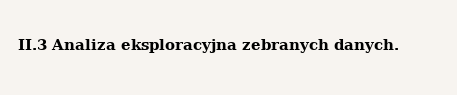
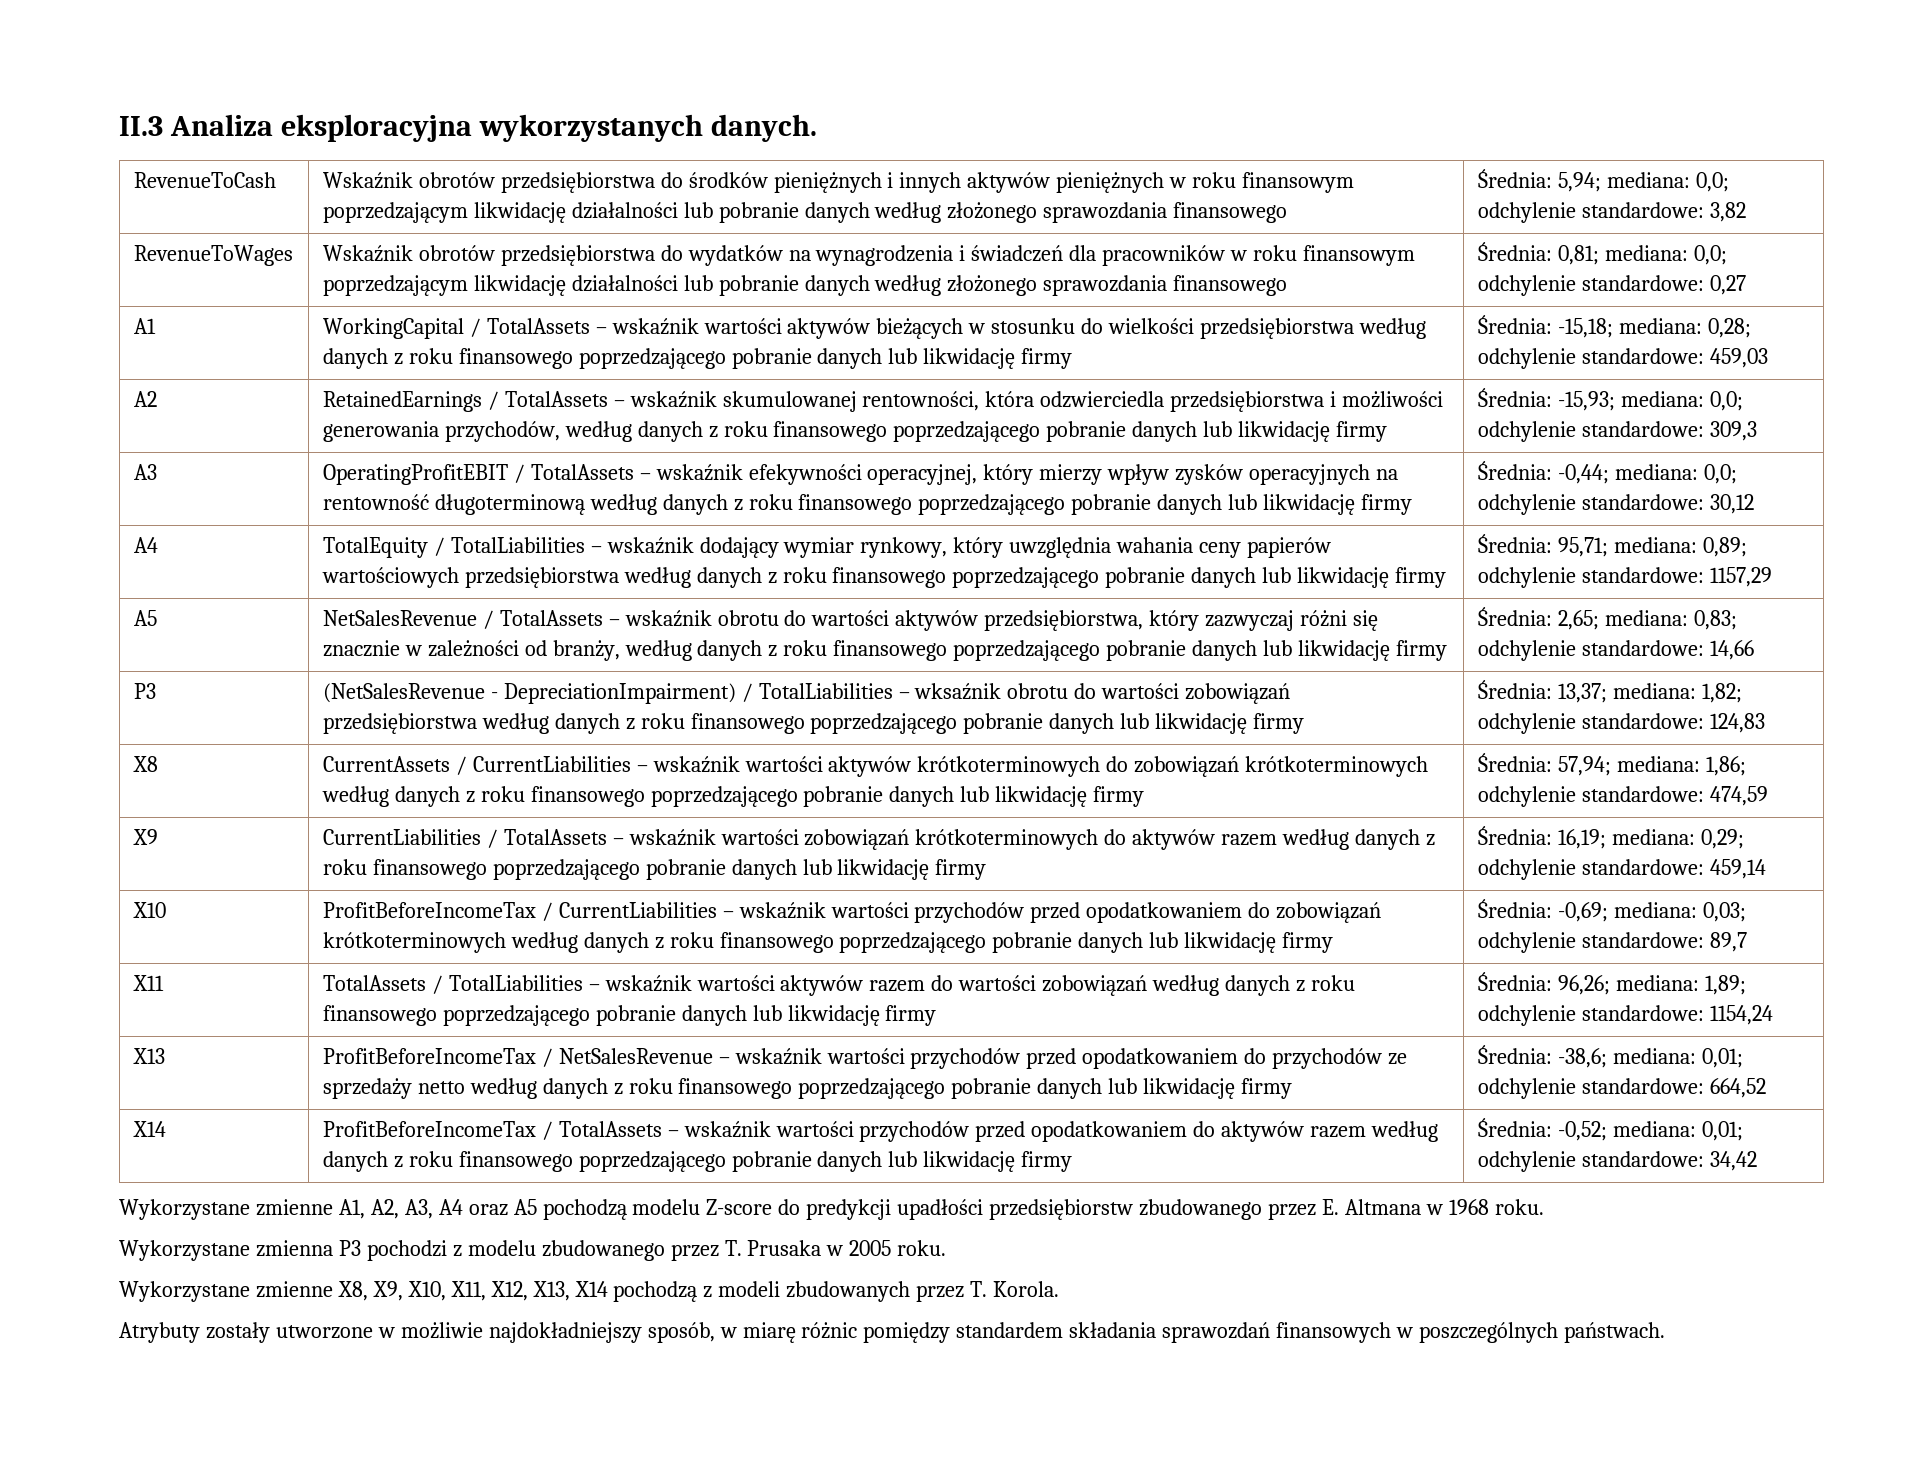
- II.3 Analiza eksploracyjna zebranych danych.
+ II.3 Analiza eksploracyjna wykorzystanych danych.
+ RevenueToCash | Wskaźnik obrotów przedsiębiorstwa do środków pieniężnych i innych aktywów pieniężnych w roku finansowym poprzedzającym likwidację działalności lub pobranie danych według złożonego sprawozdania finansowego | Średnia: 5,94; mediana: 0,0; odchylenie standardowe: 3,82
+ RevenueToWages | Wskaźnik obrotów przedsiębiorstwa do wydatków na wynagrodzenia i świadczeń dla pracowników w roku finansowym poprzedzającym likwidację działalności lub pobranie danych według złożonego sprawozdania finansowego | Średnia: 0,81; mediana: 0,0; odchylenie standardowe: 0,27
+ A1 | WorkingCapital / TotalAssets – wskaźnik wartości aktywów bieżących w stosunku do wielkości przedsiębiorstwa według danych z roku finansowego poprzedzającego pobranie danych lub likwidację firmy | Średnia: -15,18; mediana: 0,28; odchylenie standardowe: 459,03
+ A2 | RetainedEarnings / TotalAssets – wskaźnik skumulowanej rentowności, która odzwierciedla przedsiębiorstwa i możliwości generowania przychodów, według danych z roku finansowego poprzedzającego pobranie danych lub likwidację firmy | Średnia: -15,93; mediana: 0,0; odchylenie standardowe: 309,3
+ A3 | OperatingProfitEBIT / TotalAssets – wskaźnik efekywności operacyjnej, który mierzy wpływ zysków operacyjnych na rentowność długoterminową według danych z roku finansowego poprzedzającego pobranie danych lub likwidację firmy | Średnia: -0,44; mediana: 0,0; odchylenie standardowe: 30,12
+ A4 | TotalEquity / TotalLiabilities – wskaźnik dodający wymiar rynkowy, który uwzględnia wahania ceny papierów wartościowych przedsiębiorstwa według danych z roku finansowego poprzedzającego pobranie danych lub likwidację firmy | Średnia: 95,71; mediana: 0,89; odchylenie standardowe: 1157,29
+ A5 | NetSalesRevenue / TotalAssets – wskaźnik obrotu do wartości aktywów przedsiębiorstwa, który zazwyczaj różni się znacznie w zależności od branży, według danych z roku finansowego poprzedzającego pobranie danych lub likwidację firmy | Średnia: 2,65; mediana: 0,83; odchylenie standardowe: 14,66
+ P3 | (NetSalesRevenue - DepreciationImpairment) / TotalLiabilities – wksaźnik obrotu do wartości zobowiązań przedsiębiorstwa według danych z roku finansowego poprzedzającego pobranie danych lub likwidację firmy | Średnia: 13,37; mediana: 1,82; odchylenie standardowe: 124,83
+ X8 | CurrentAssets / CurrentLiabilities – wskaźnik wartości aktywów krótkoterminowych do zobowiązań krótkoterminowych według danych z roku finansowego poprzedzającego pobranie danych lub likwidację firmy | Średnia: 57,94; mediana: 1,86; odchylenie standardowe: 474,59
+ X9 | CurrentLiabilities / TotalAssets – wskaźnik wartości zobowiązań krótkoterminowych do aktywów razem według danych z roku finansowego poprzedzającego pobranie danych lub likwidację firmy | Średnia: 16,19; mediana: 0,29; odchylenie standardowe: 459,14
+ X10 | ProfitBeforeIncomeTax / CurrentLiabilities – wskaźnik wartości przychodów przed opodatkowaniem do zobowiązań krótkoterminowych według danych z roku finansowego poprzedzającego pobranie danych lub likwidację firmy | Średnia: -0,69; mediana: 0,03; odchylenie standardowe: 89,7
+ X11 | TotalAssets / TotalLiabilities – wskaźnik wartości aktywów razem do wartości zobowiązań według danych z roku finansowego poprzedzającego pobranie danych lub likwidację firmy | Średnia: 96,26; mediana: 1,89; odchylenie standardowe: 1154,24
+ X13 | ProfitBeforeIncomeTax / NetSalesRevenue – wskaźnik wartości przychodów przed opodatkowaniem do przychodów ze sprzedaży netto według danych z roku finansowego poprzedzającego pobranie danych lub likwidację firmy | Średnia: -38,6; mediana: 0,01; odchylenie standardowe: 664,52
+ X14 | ProfitBeforeIncomeTax / TotalAssets – wskaźnik wartości przychodów przed opodatkowaniem do aktywów razem według danych z roku finansowego poprzedzającego pobranie danych lub likwidację firmy | Średnia: -0,52; mediana: 0,01; odchylenie standardowe: 34,42
+ Wykorzystane zmienne A1, A2, A3, A4 oraz A5 pochodzą modelu Z-score do predykcji upadłości przedsiębiorstw zbudowanego przez E. Altmana w 1968 roku.
+ Wykorzystane zmienna P3 pochodzi z modelu zbudowanego przez T. Prusaka w 2005 roku.
+ Wykorzystane zmienne X8, X9, X10, X11, X12, X13, X14 pochodzą z modeli zbudowanych przez T. Korola.
+ Atrybuty zostały utworzone w możliwie najdokładniejszy sposób, w miarę różnic pomiędzy standardem składania sprawozdań finansowych w poszczególnych państwach.

